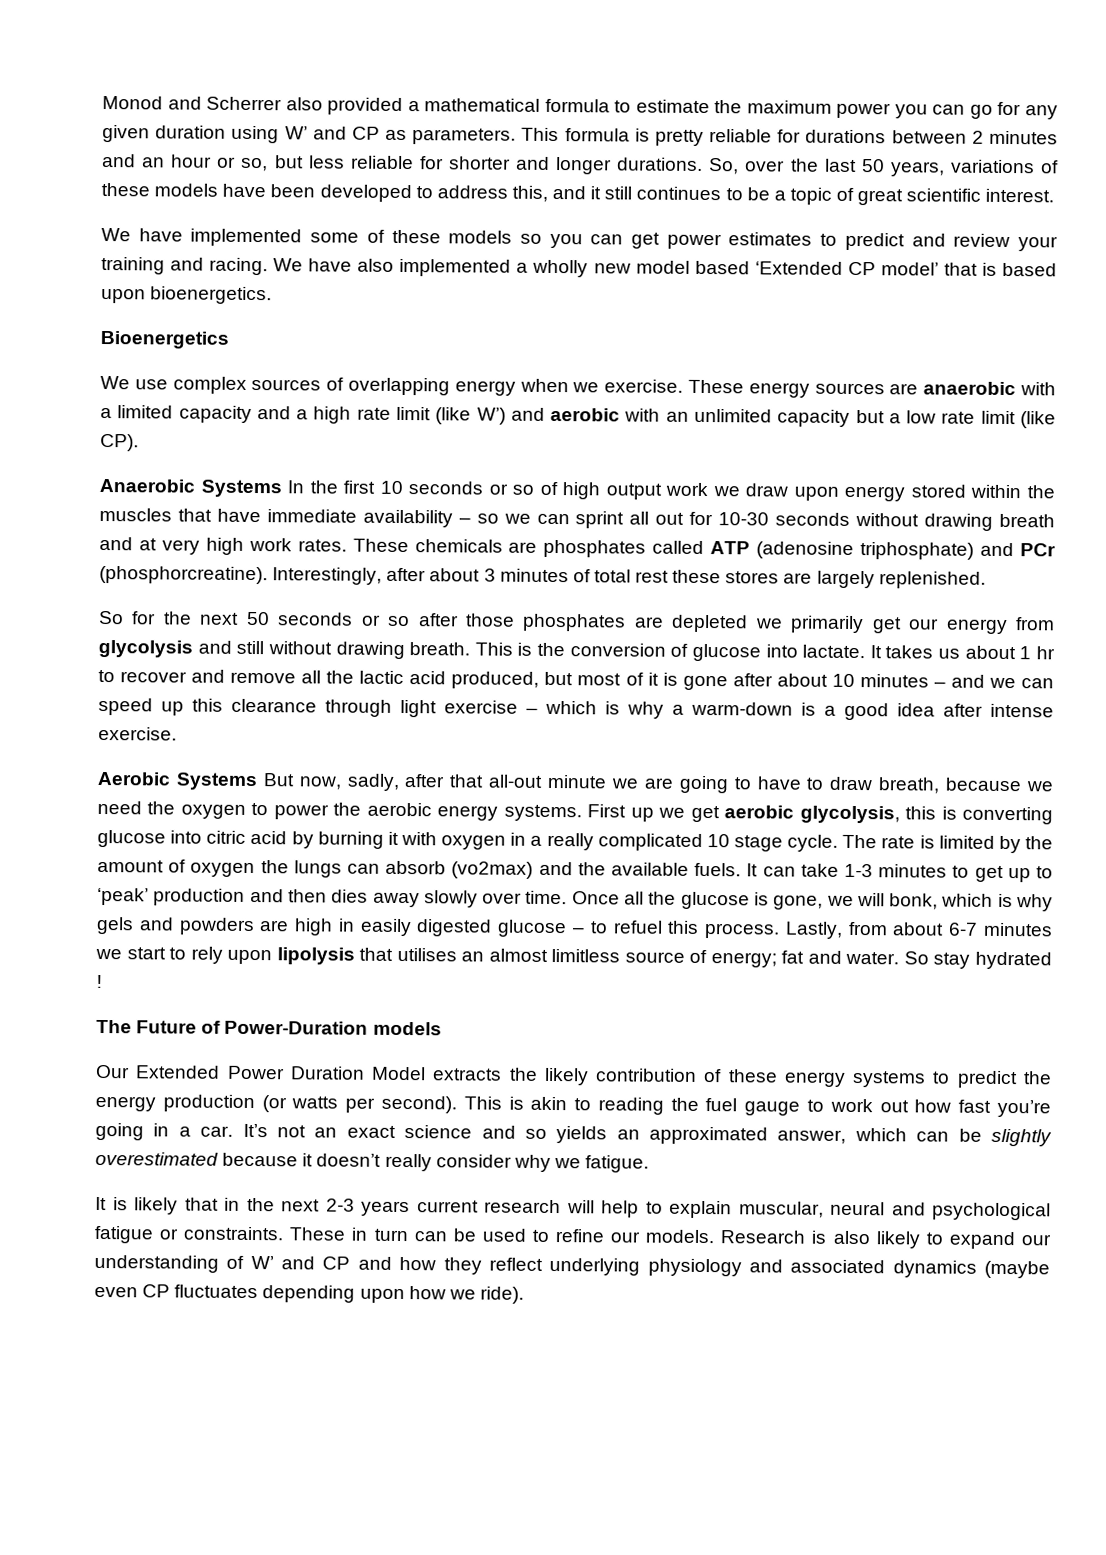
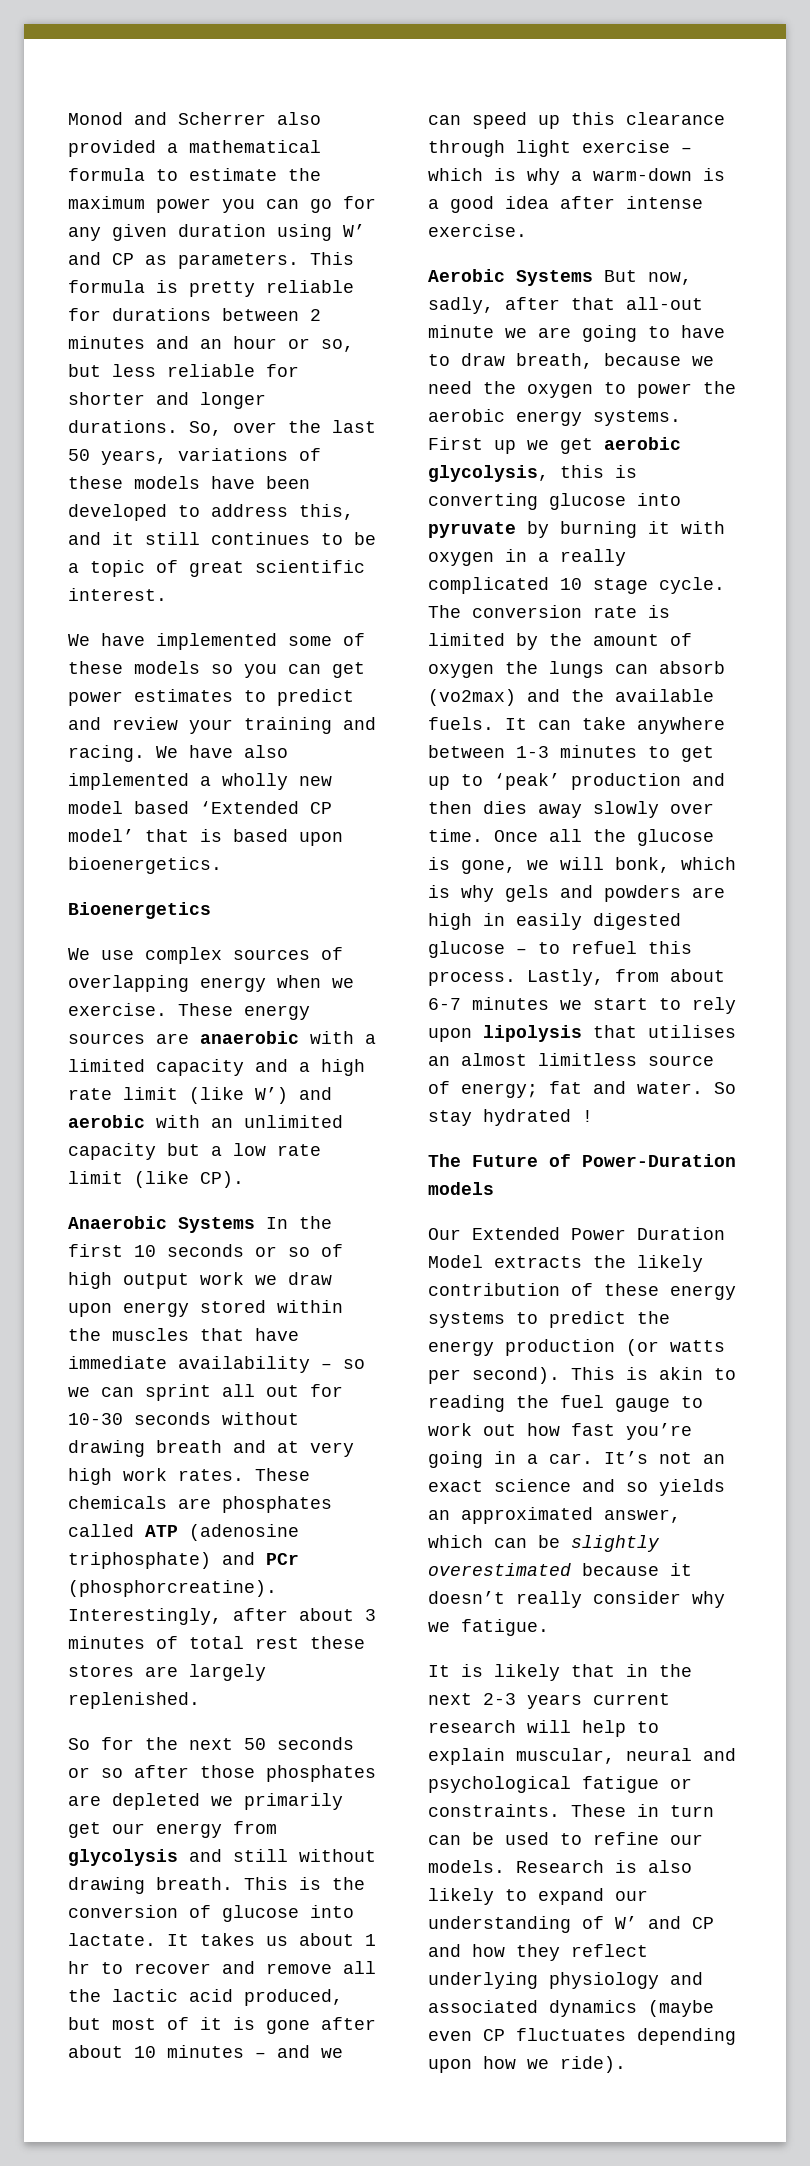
- First up we get aerobic glycolysis, this is converting glucose into citric acid by burning it with oxygen in a really complicated 10 stage cycle.
+ First up we get aerobic glycolysis, this is converting glucose into pyruvate by burning it with oxygen in a really complicated 10 stage cycle.
- The rate is limited by the amount of oxygen the lungs can absorb (vo2max) and the available fuels.
+ The conversion rate is limited by the amount of oxygen the lungs can absorb (vo2max) and the available fuels.
- It can take 1-3 minutes to get up to ‘peak’ production and then dies away slowly over time.
+ It can take anywhere between 1-3 minutes to get up to ‘peak’ production and then dies away slowly over time.

